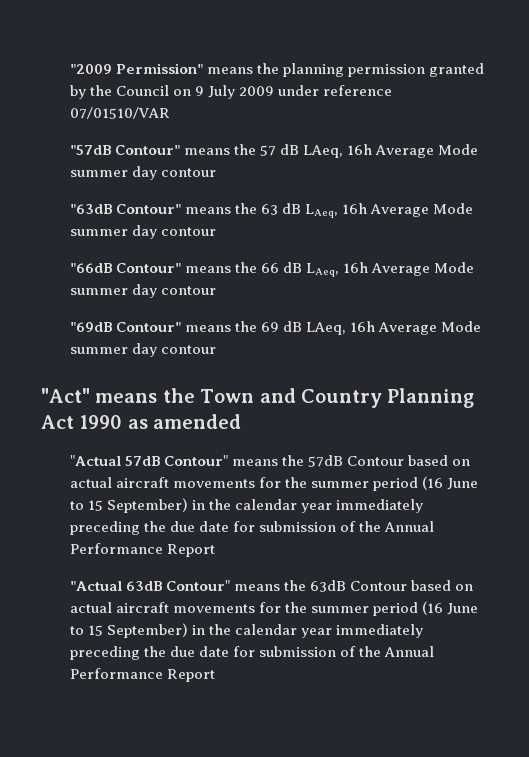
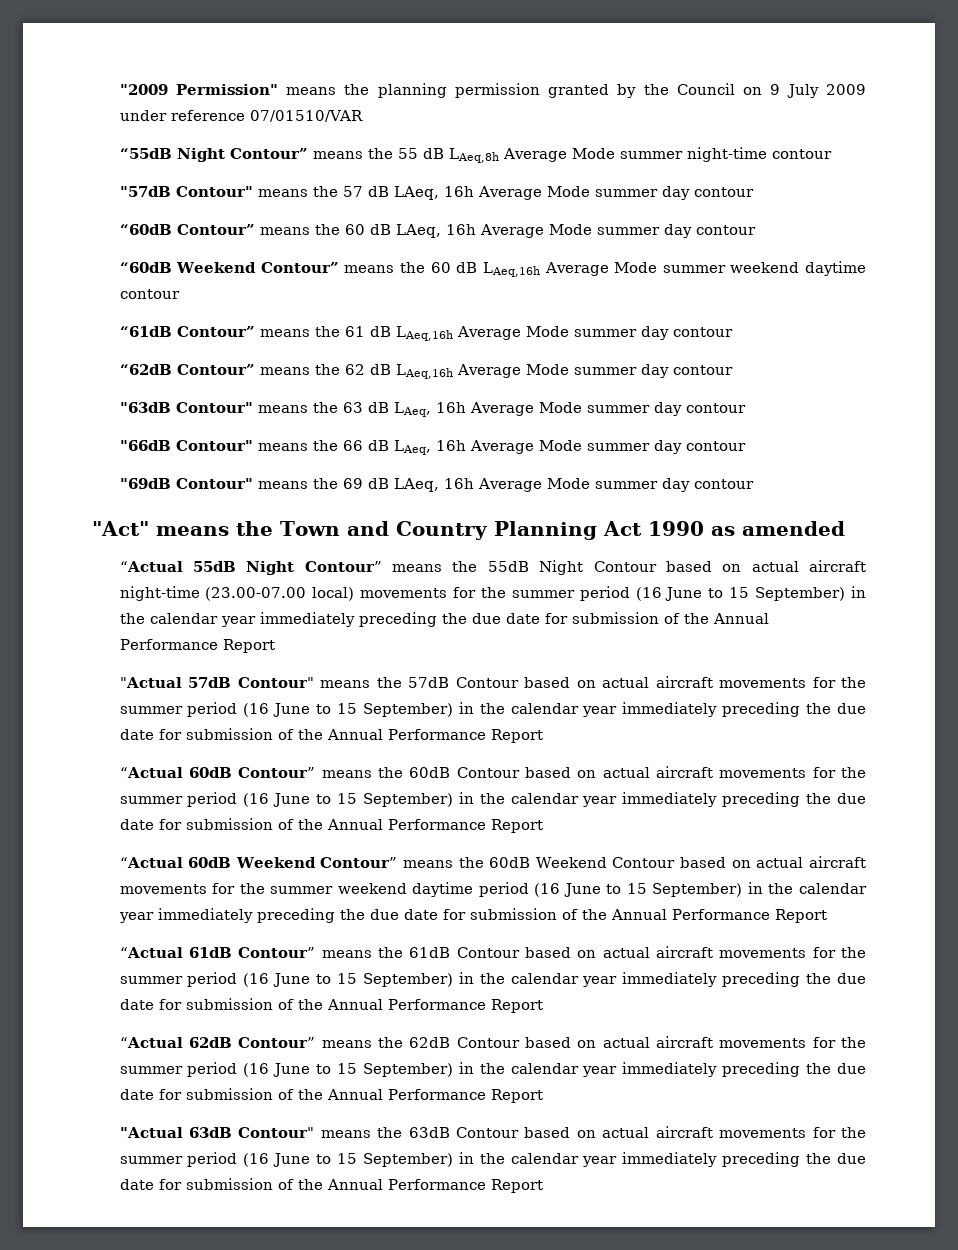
+ “55dB Night Contour” means the 55 dB LAeq,8h Average Mode summer night-time contour
+ “60dB Contour” means the 60 dB LAeq, 16h Average Mode summer day contour
+ “60dB Weekend Contour” means the 60 dB LAeq,16h Average Mode summer weekend daytime contour
+ “61dB Contour” means the 61 dB LAeq,16h Average Mode summer day contour
+ “62dB Contour” means the 62 dB LAeq,16h Average Mode summer day contour
+ “Actual 55dB Night Contour” means the 55dB Night Contour based on actual aircraft night-time (23.00-07.00 local) movements for the summer period (16 June to 15 September) in the calendar year immediately preceding the due date for submission of the Annual Performance Report
+ “Actual 60dB Contour” means the 60dB Contour based on actual aircraft movements for the summer period (16 June to 15 September) in the calendar year immediately preceding the due date for submission of the Annual Performance Report
+ “Actual 60dB Weekend Contour” means the 60dB Weekend Contour based on actual aircraft movements for the summer weekend daytime period (16 June to 15 September) in the calendar year immediately preceding the due date for submission of the Annual Performance Report
+ “Actual 61dB Contour” means the 61dB Contour based on actual aircraft movements for the summer period (16 June to 15 September) in the calendar year immediately preceding the due date for submission of the Annual Performance Report
+ “Actual 62dB Contour” means the 62dB Contour based on actual aircraft movements for the summer period (16 June to 15 September) in the calendar year immediately preceding the due date for submission of the Annual Performance Report

